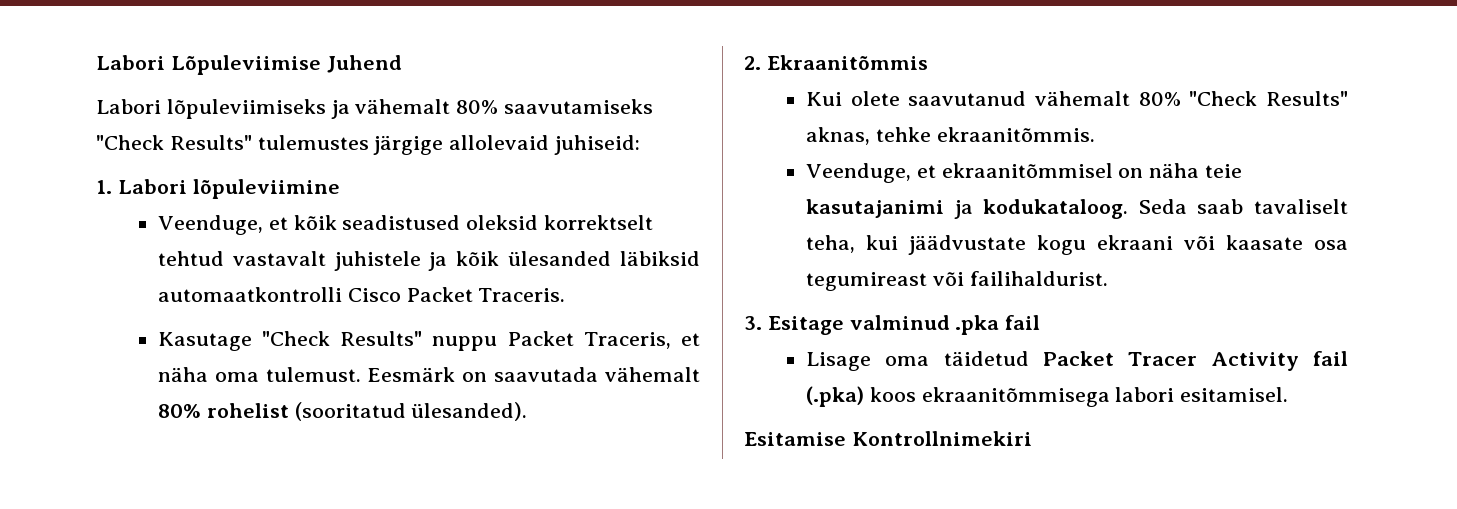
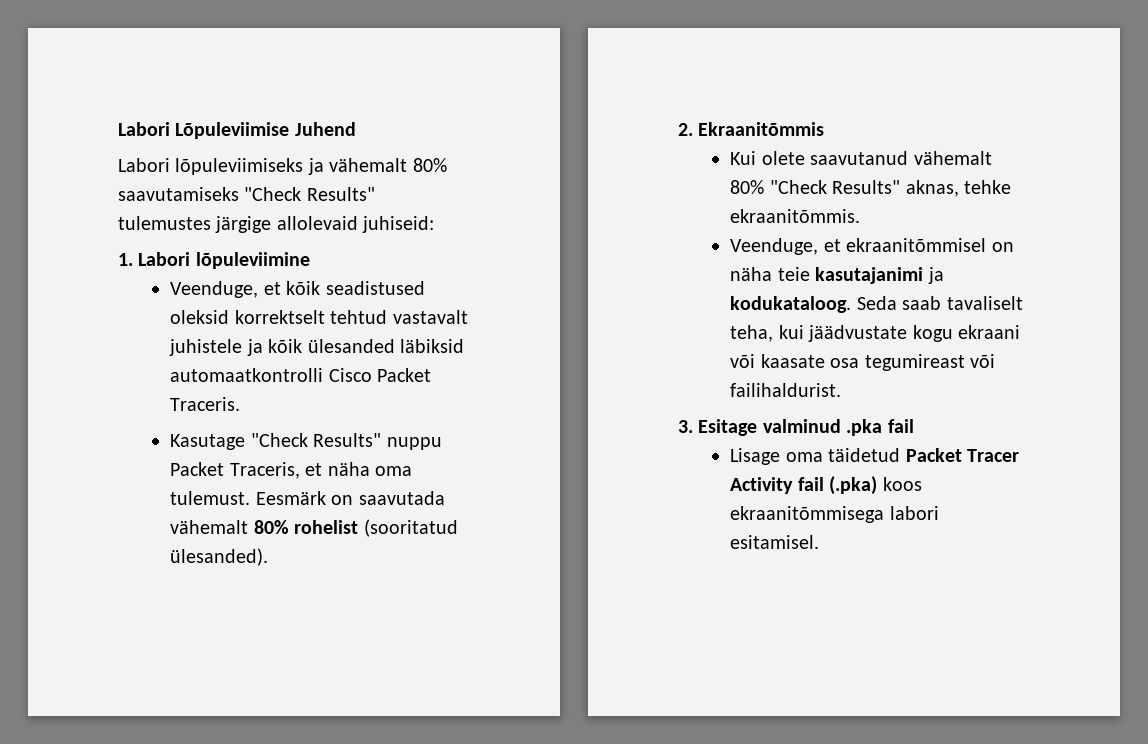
- Esitamise Kontrollnimekiri

